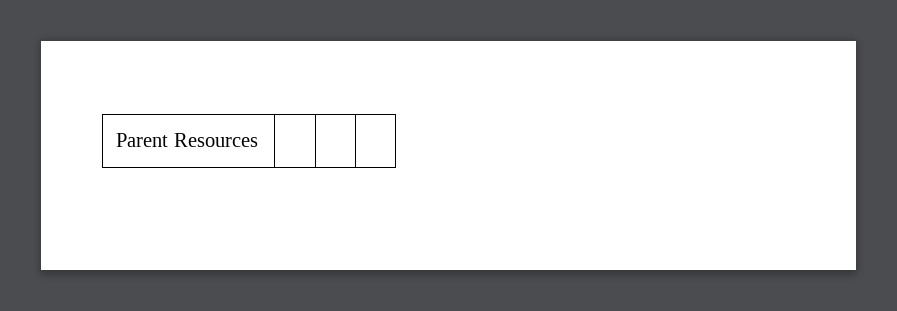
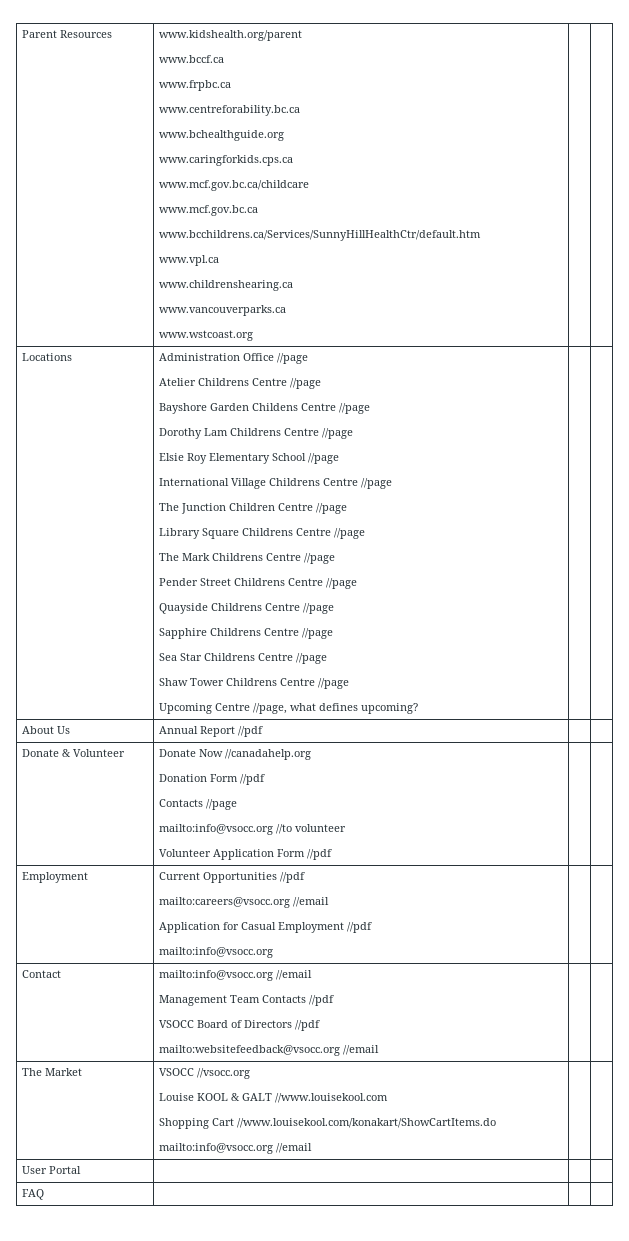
- Parent Resources | | |
+ Parent Resources | www.kidshealth.org/parent
+ www.bccf.ca
+ www.frpbc.ca
+ www.centreforability.bc.ca
+ www.bchealthguide.org
+ www.caringforkids.cps.ca
+ www.mcf.gov.bc.ca/childcare
+ www.mcf.gov.bc.ca
+ www.bcchildrens.ca/Services/SunnyHillHealthCtr/default.htm
+ www.vpl.ca
+ www.childrenshearing.ca
+ www.vancouverparks.ca
+ www.wstcoast.org | |
+ Locations | Administration Office //page
+ Atelier Childrens Centre //page
+ Bayshore Garden Childens Centre //page
+ Dorothy Lam Childrens Centre //page
+ Elsie Roy Elementary School //page
+ International Village Childrens Centre //page
+ The Junction Children Centre //page
+ Library Square Childrens Centre //page
+ The Mark Childrens Centre //page
+ Pender Street Childrens Centre //page
+ Quayside Childrens Centre //page
+ Sapphire Childrens Centre //page
+ Sea Star Childrens Centre //page
+ Shaw Tower Childrens Centre //page
+ Upcoming Centre //page, what defines upcoming? | |
+ About Us | Annual Report //pdf | |
+ Donate & Volunteer | Donate Now //canadahelp.org
+ Donation Form //pdf
+ Contacts //page
+ mailto:info@vsocc.org //to volunteer
+ Volunteer Application Form //pdf | |
+ Employment | Current Opportunities //pdf
+ mailto:careers@vsocc.org //email
+ Application for Casual Employment //pdf
+ mailto:info@vsocc.org | |
+ Contact | mailto:info@vsocc.org //email
+ Management Team Contacts //pdf
+ VSOCC Board of Directors //pdf
+ mailto:websitefeedback@vsocc.org //email | |
+ The Market | VSOCC //vsocc.org
+ Louise KOOL & GALT //www.louisekool.com
+ Shopping Cart //www.louisekool.com/konakart/ShowCartItems.do
+ mailto:info@vsocc.org //email | |
+ User Portal | | |
+ FAQ | | |

